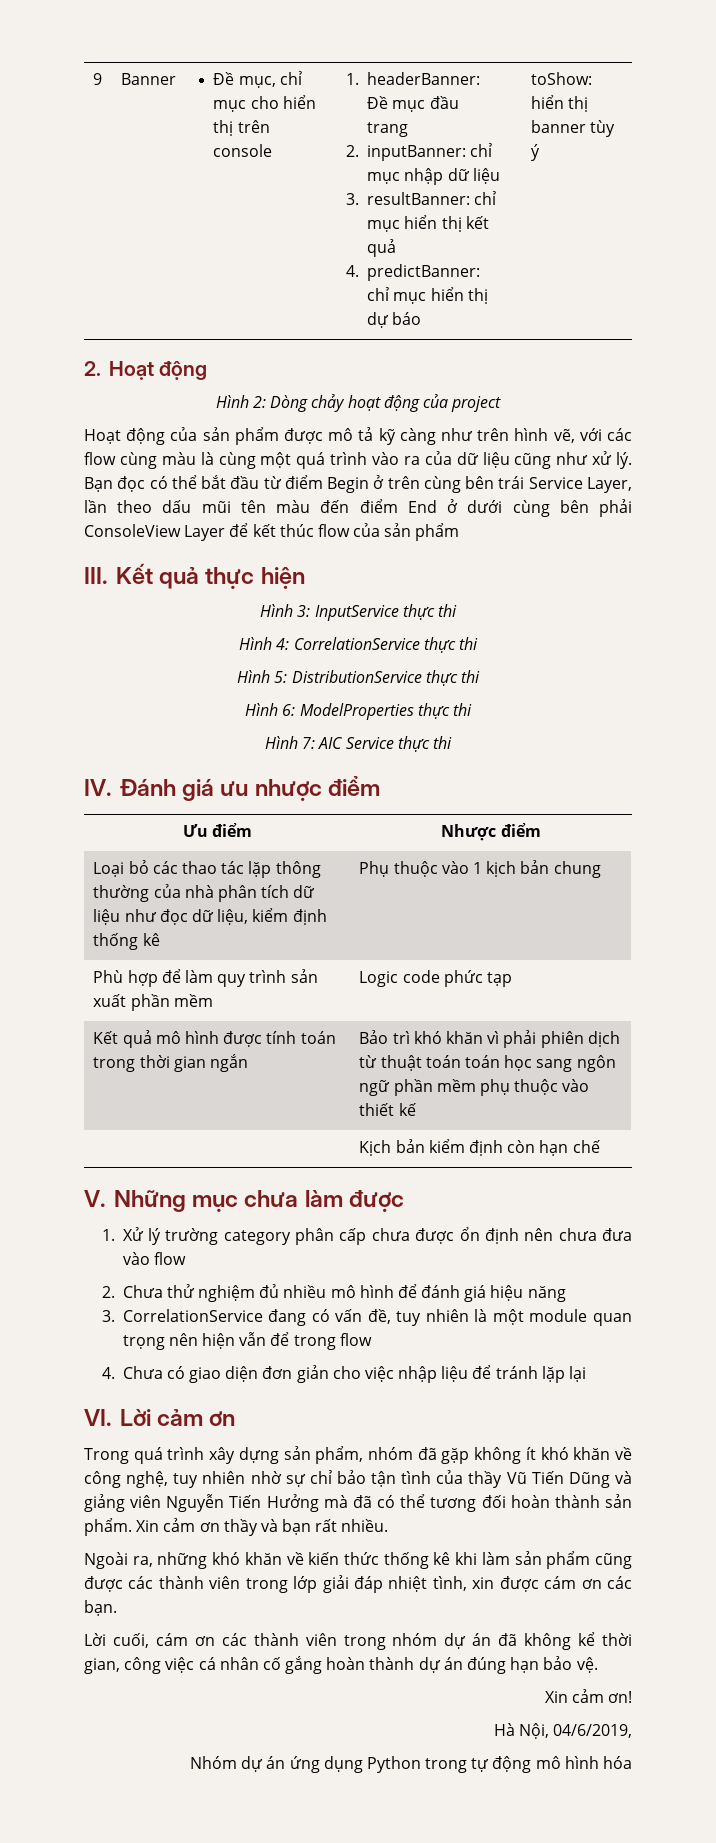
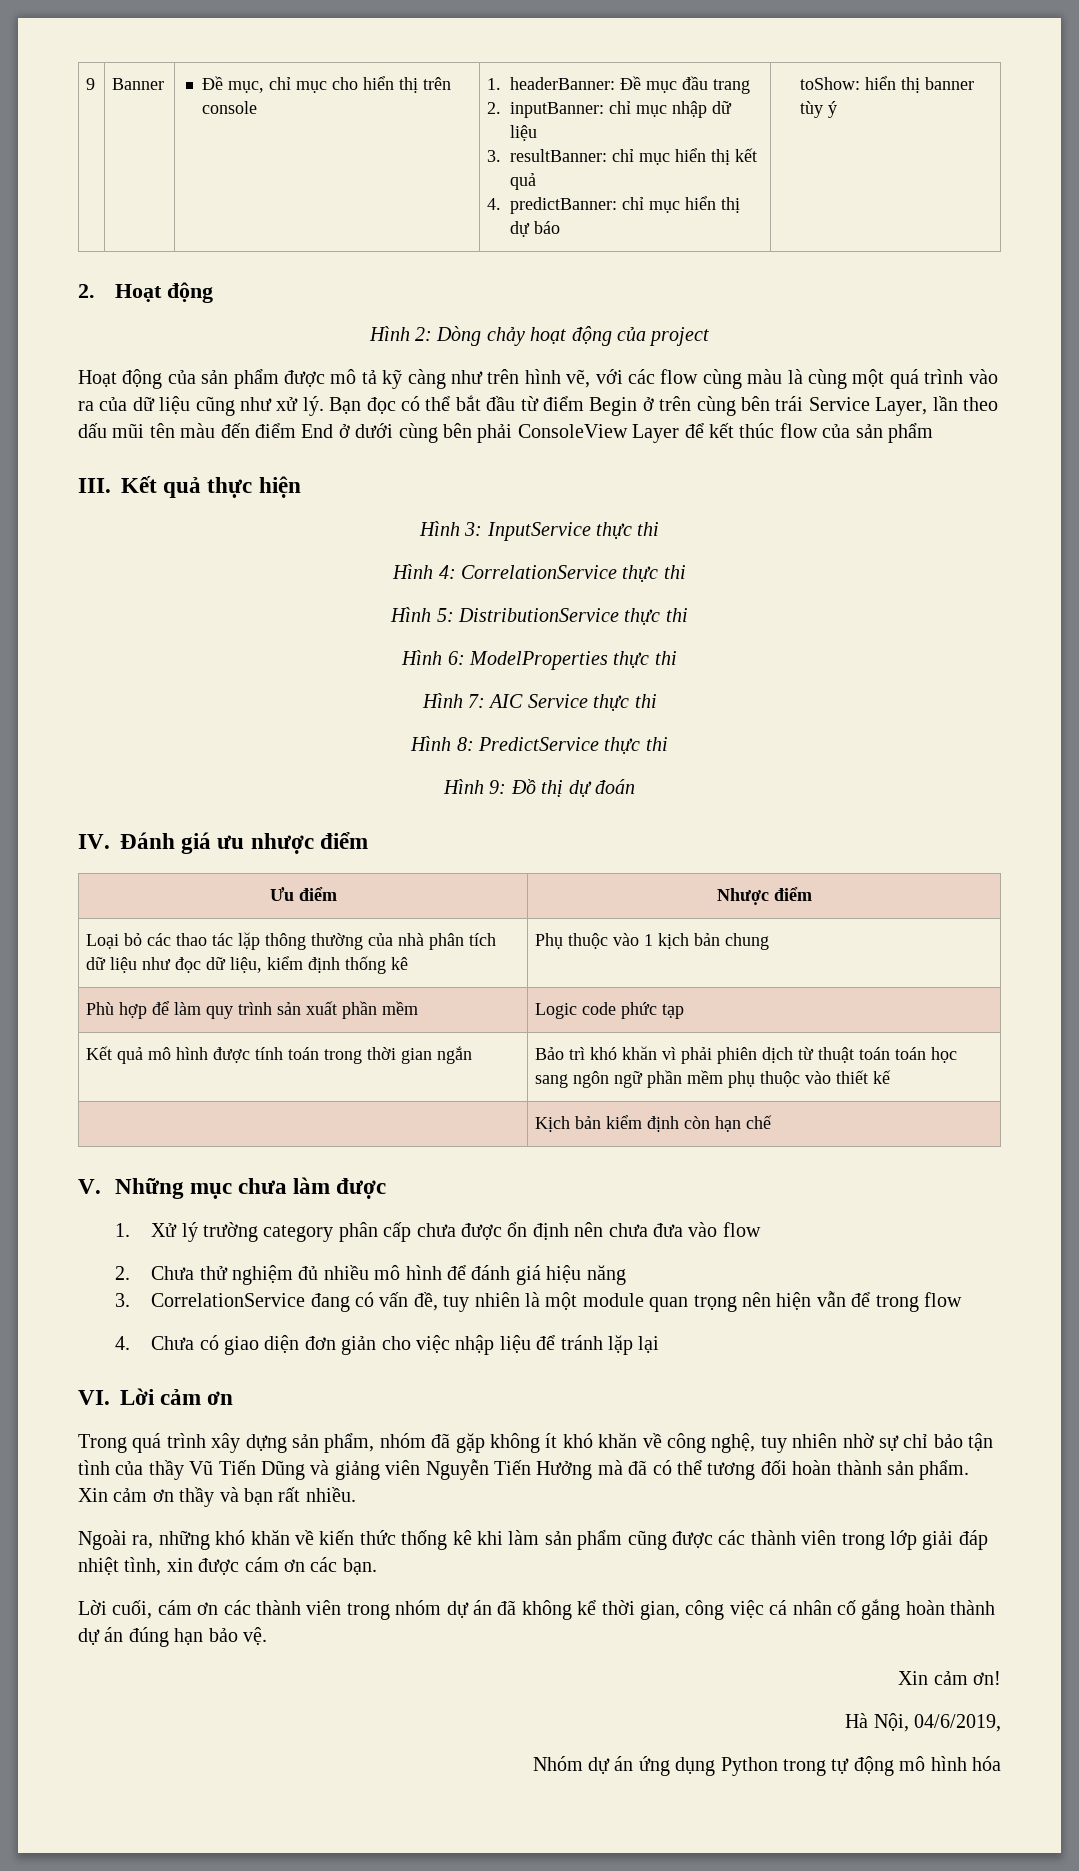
+ Hình 8: PredictService thực thi
+ Hình 9: Đồ thị dự đoán

